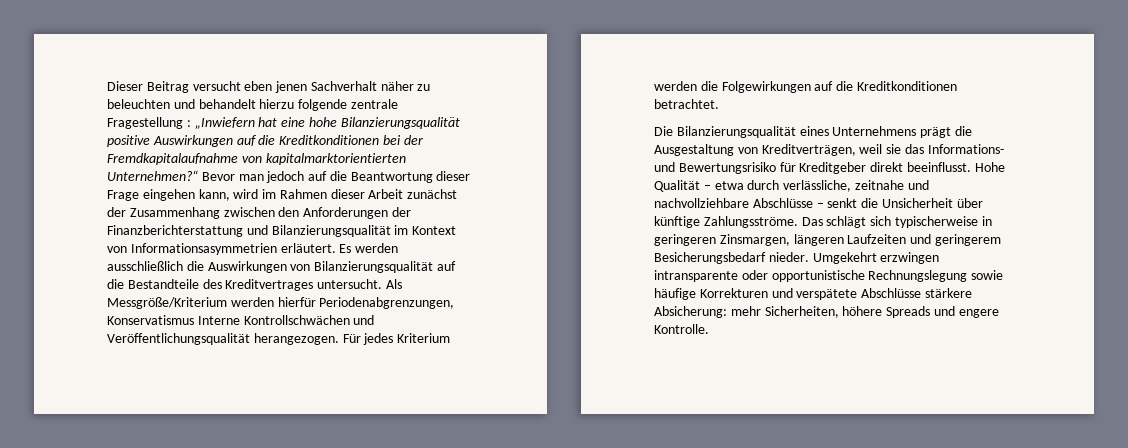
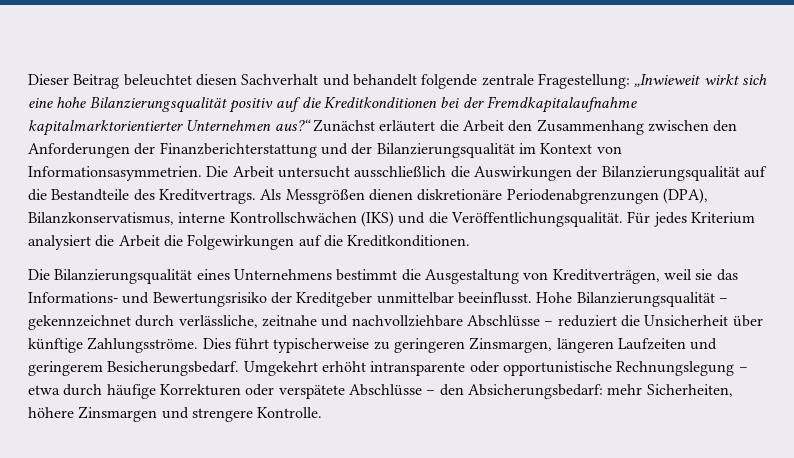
- Dieser Beitrag versucht eben jenen Sachverhalt näher zu beleuchten und behandelt hierzu folgende zentrale Fragestellung : „Inwiefern hat eine hohe Bilanzierungsqualität positive Auswirkungen auf die Kreditkonditionen bei der Fremdkapitalaufnahme von kapitalmarktorientierten Unternehmen?“ Bevor man jedoch auf die Beantwortung dieser Frage eingehen kann, wird im Rahmen dieser Arbeit zunächst der Zusammenhang zwischen den Anforderungen der Finanzberichterstattung und Bilanzierungsqualität im Kontext von Informationsasymmetrien erläutert. Es werden ausschließlich die Auswirkungen von Bilanzierungsqualität auf die Bestandteile des Kreditvertrages untersucht. Als Messgröße/Kriterium werden hierfür Periodenabgrenzungen, Konservatismus Interne Kontrollschwächen und Veröffentlichungsqualität herangezogen. Für jedes Kriterium werden die Folgewirkungen auf die Kreditkonditionen betrachtet.
+ Dieser Beitrag beleuchtet diesen Sachverhalt und behandelt folgende zentrale Fragestellung: „Inwieweit wirkt sich eine hohe Bilanzierungsqualität positiv auf die Kreditkonditionen bei der Fremdkapitalaufnahme kapitalmarktorientierter Unternehmen aus?“ Zunächst erläutert die Arbeit den Zusammenhang zwischen den Anforderungen der Finanzberichterstattung und der Bilanzierungsqualität im Kontext von Informationsasymmetrien. Die Arbeit untersucht ausschließlich die Auswirkungen der Bilanzierungsqualität auf die Bestandteile des Kreditvertrags. Als Messgrößen dienen diskretionäre Periodenabgrenzungen (DPA), Bilanzkonservatismus, interne Kontrollschwächen (IKS) und die Veröffentlichungsqualität. Für jedes Kriterium analysiert die Arbeit die Folgewirkungen auf die Kreditkonditionen.
- Die Bilanzierungsqualität eines Unternehmens prägt die Ausgestaltung von Kreditverträgen, weil sie das Informations- und Bewertungsrisiko für Kreditgeber direkt beeinflusst. Hohe Qualität – etwa durch verlässliche, zeitnahe und nachvollziehbare Abschlüsse – senkt die Unsicherheit über künftige Zahlungsströme.
+ Die Bilanzierungsqualität eines Unternehmens bestimmt die Ausgestaltung von Kreditverträgen, weil sie das Informations- und Bewertungsrisiko der Kreditgeber unmittelbar beeinflusst. Hohe Bilanzierungsqualität – gekennzeichnet durch verlässliche, zeitnahe und nachvollziehbare Abschlüsse – reduziert die Unsicherheit über künftige Zahlungsströme.
- Das schlägt sich typischerweise in geringeren Zinsmargen, längeren Laufzeiten und geringerem Besicherungsbedarf nieder. Umgekehrt erzwingen intransparente oder opportunistische Rechnungslegung sowie häufige Korrekturen und verspätete Abschlüsse stärkere Absicherung: mehr Sicherheiten, höhere Spreads und engere Kontrolle.
+ Dies führt typischerweise zu geringeren Zinsmargen, längeren Laufzeiten und geringerem Besicherungsbedarf. Umgekehrt erhöht intransparente oder opportunistische Rechnungslegung – etwa durch häufige Korrekturen oder verspätete Abschlüsse – den Absicherungsbedarf: mehr Sicherheiten, höhere Zinsmargen und strengere Kontrolle.

